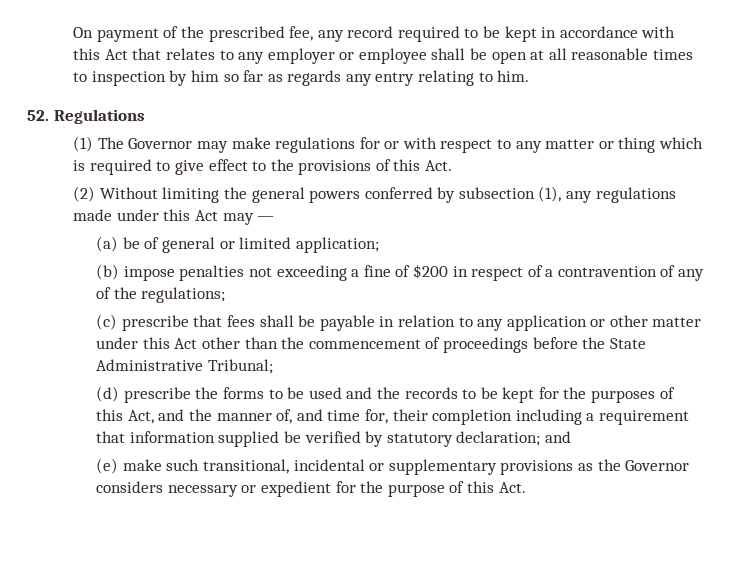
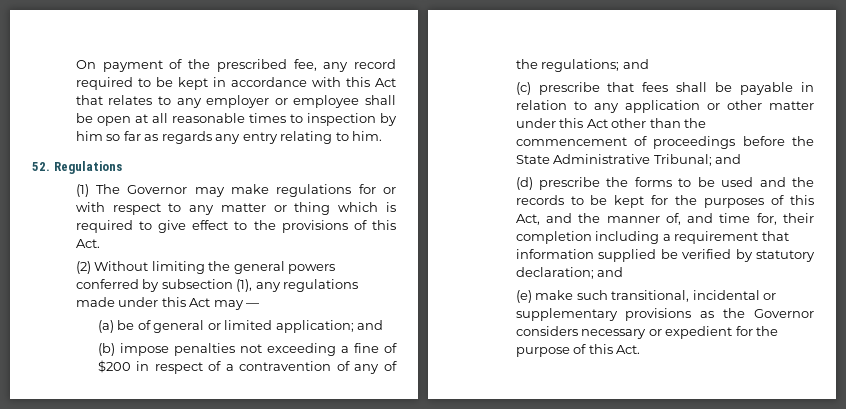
- (a) be of general or limited application;
+ (a) be of general or limited application; and
- (b) impose penalties not exceeding a fine of $200 in respect of a contravention of any of the regulations;
+ (b) impose penalties not exceeding a fine of $200 in respect of a contravention of any of the regulations; and
- (c) prescribe that fees shall be payable in relation to any application or other matter under this Act other than the commencement of proceedings before the State Administrative Tribunal;
+ (c) prescribe that fees shall be payable in relation to any application or other matter under this Act other than the commencement of proceedings before the State Administrative Tribunal; and

